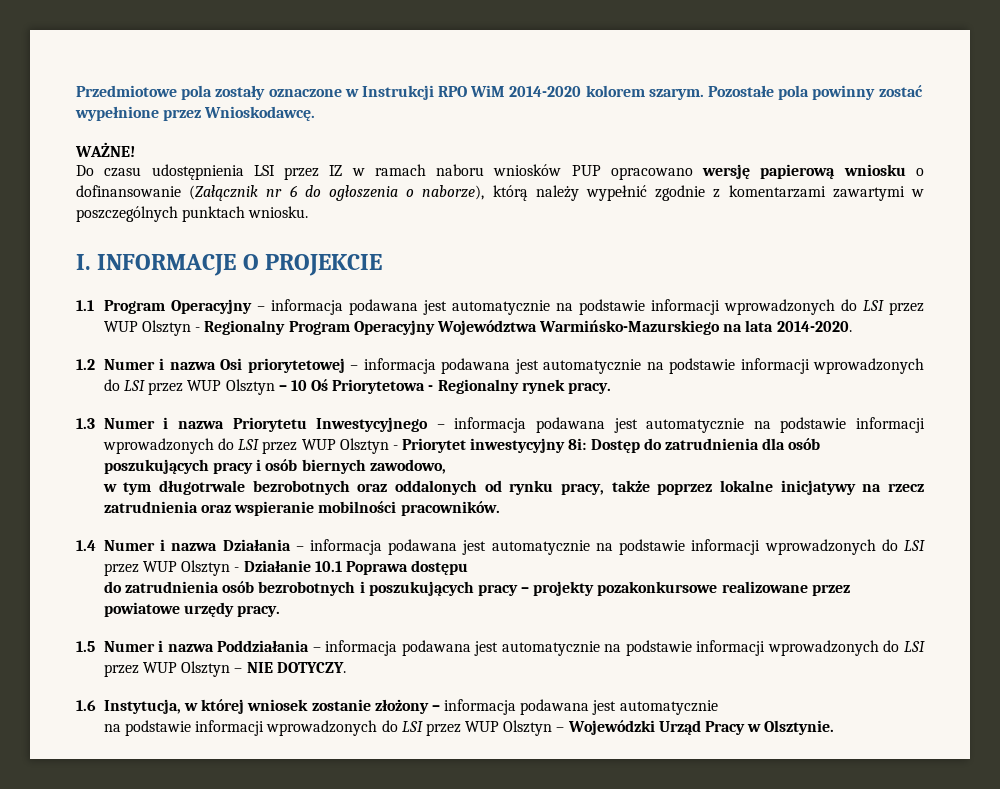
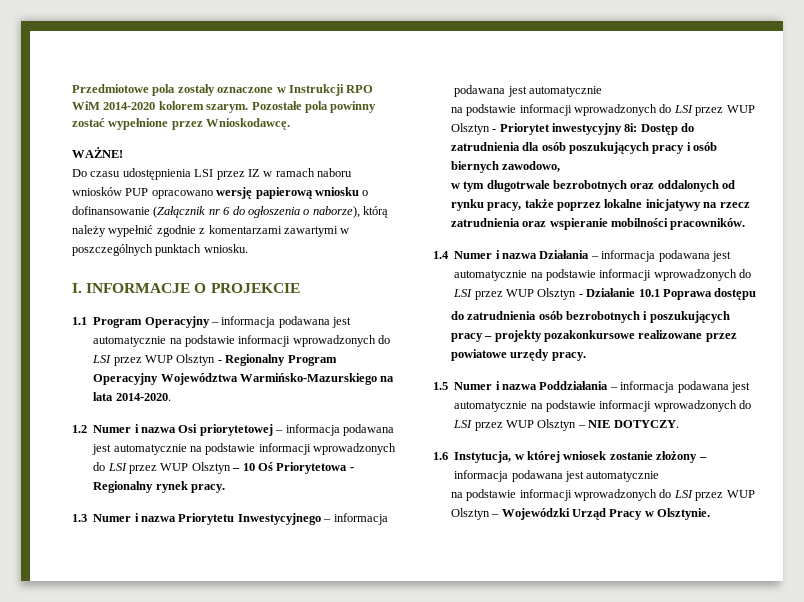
- 1.3 Numer i nazwa Priorytetu Inwestycyjnego – informacja podawana jest automatycznie na podstawie informacji wprowadzonych do LSI przez WUP Olsztyn - Priorytet inwestycyjny 8i: Dostęp do zatrudnienia dla osób poszukujących pracy i osób biernych zawodowo,
+ 1.3 Numer i nazwa Priorytetu Inwestycyjnego – informacja podawana jest automatycznie
+ na podstawie informacji wprowadzonych do LSI przez WUP Olsztyn - Priorytet inwestycyjny 8i: Dostęp do zatrudnienia dla osób poszukujących pracy i osób biernych zawodowo,

